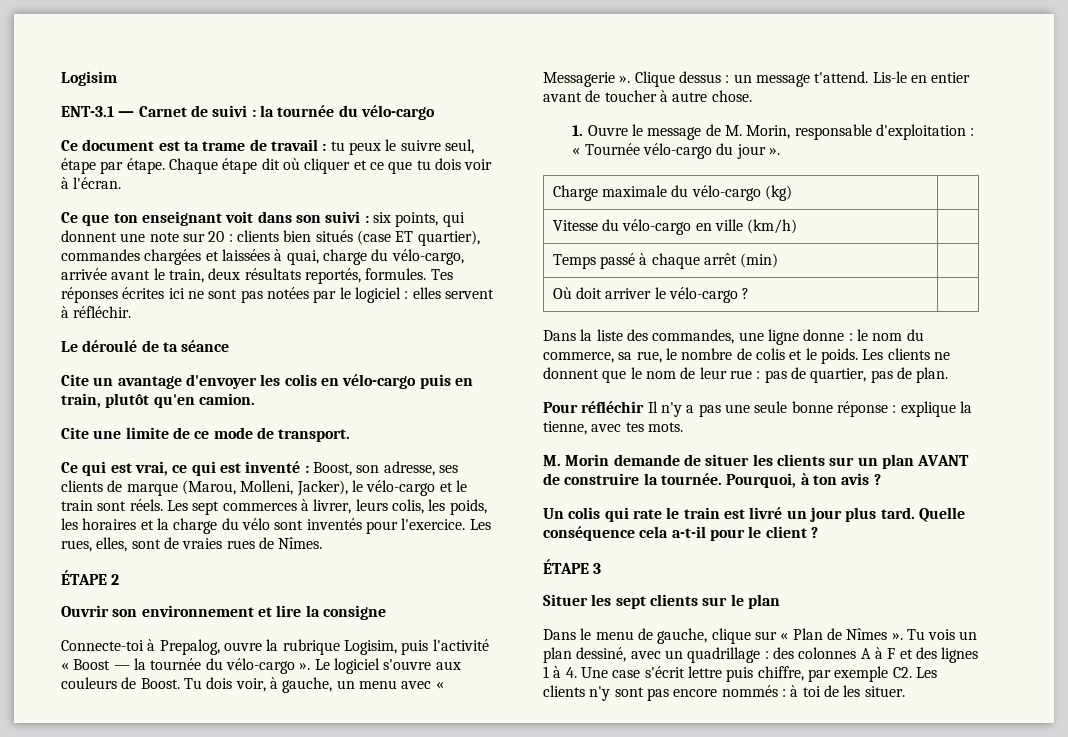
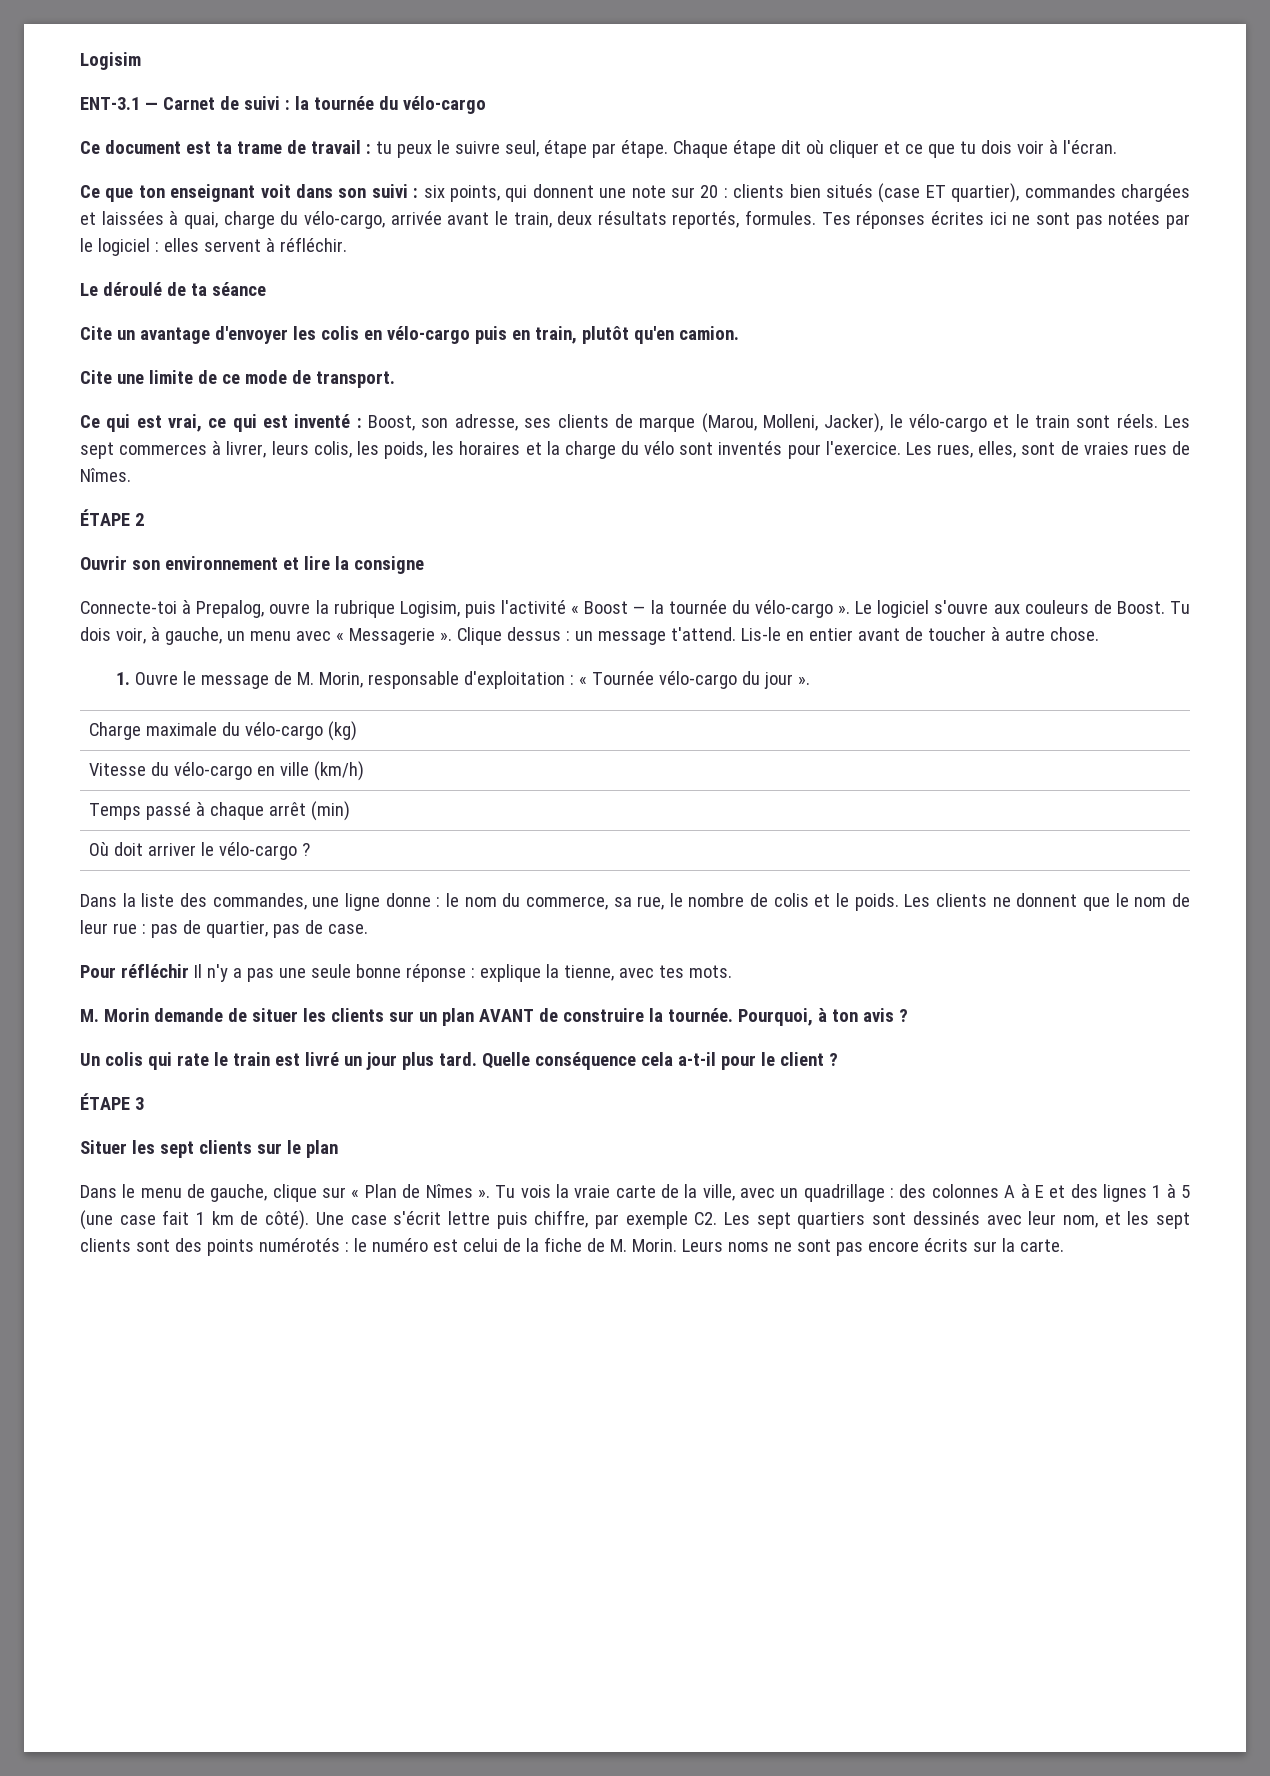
- Les clients ne donnent que le nom de leur rue : pas de quartier, pas de plan.
+ Les clients ne donnent que le nom de leur rue : pas de quartier, pas de case.
- Tu vois un plan dessiné, avec un quadrillage : des colonnes A à F et des lignes 1 à 4. Une case s'écrit lettre puis chiffre, par exemple C2. Les clients n'y sont pas encore nommés : à toi de les situer.
+ Tu vois la vraie carte de la ville, avec un quadrillage : des colonnes A à E et des lignes 1 à 5 (une case fait 1 km de côté). Une case s'écrit lettre puis chiffre, par exemple C2. Les sept quartiers sont dessinés avec leur nom, et les sept clients sont des points numérotés : le numéro est celui de la fiche de M. Morin. Leurs noms ne sont pas encore écrits sur la carte.

